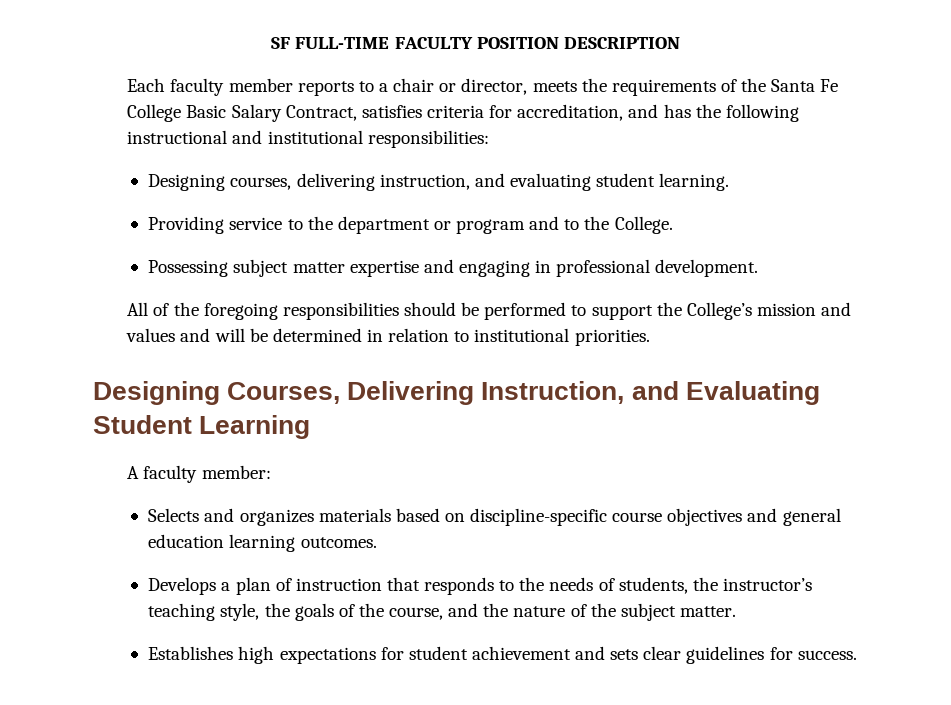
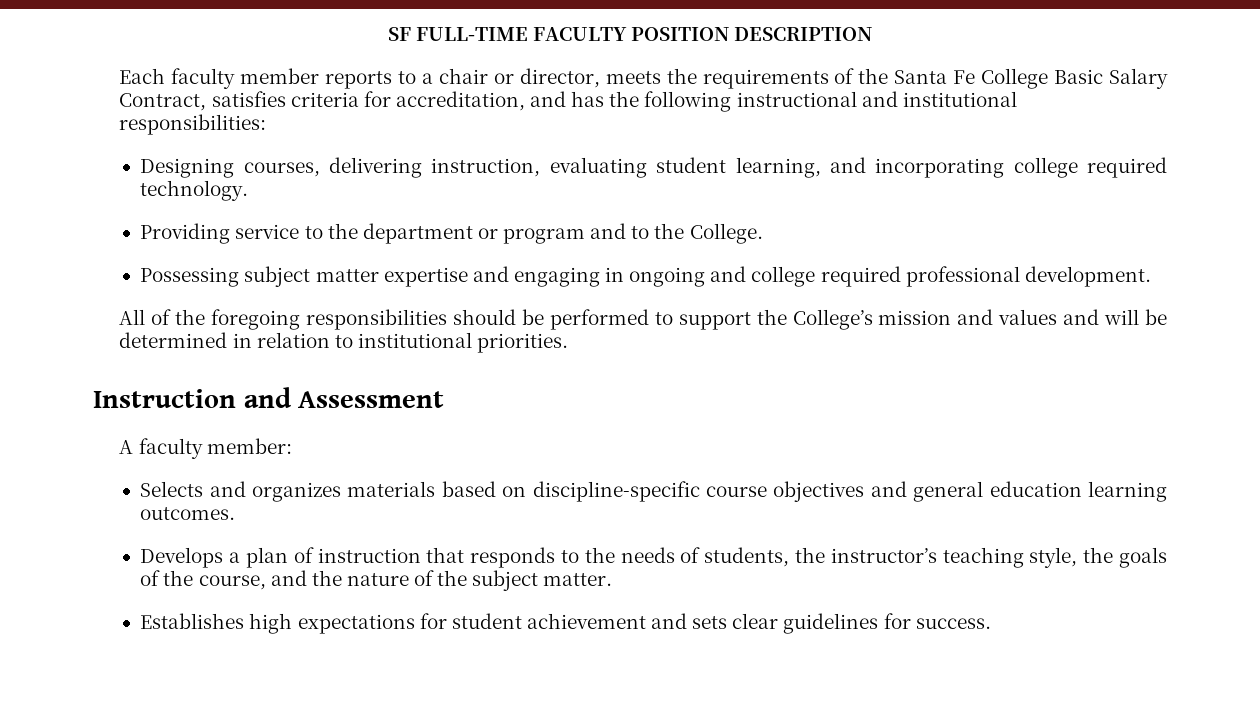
- Designing courses, delivering instruction, and evaluating student learning.
+ Designing courses, delivering instruction, evaluating student learning, and incorporating college required technology.
- Possessing subject matter expertise and engaging in professional development.
+ Possessing subject matter expertise and engaging in ongoing and college required professional development.
- Designing Courses, Delivering Instruction, and Evaluating Student Learning
+ Instruction and Assessment

